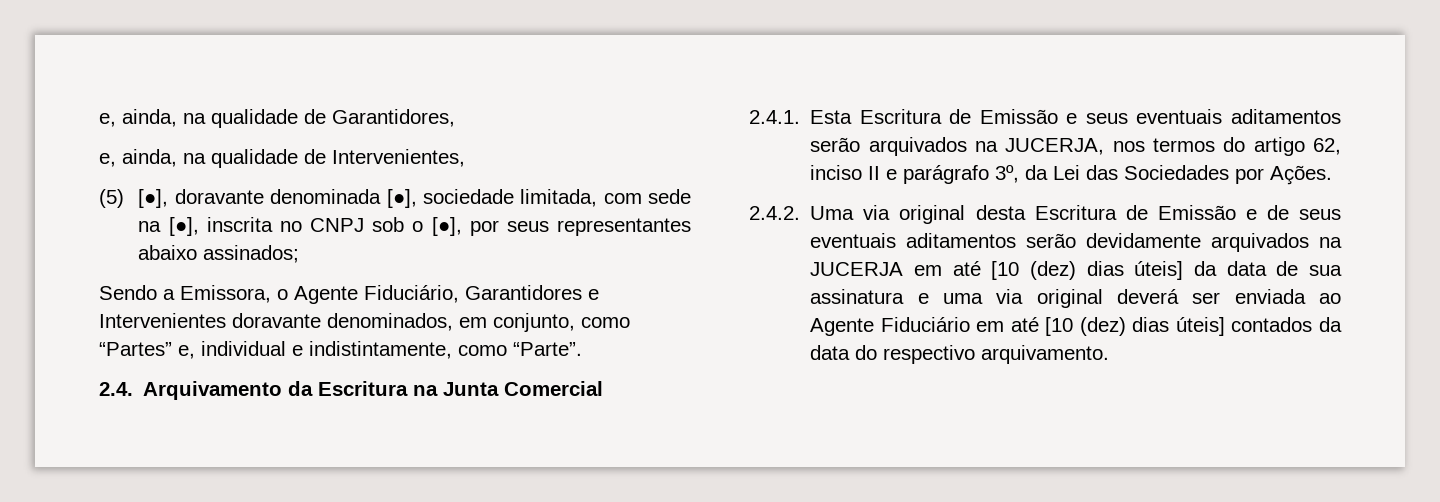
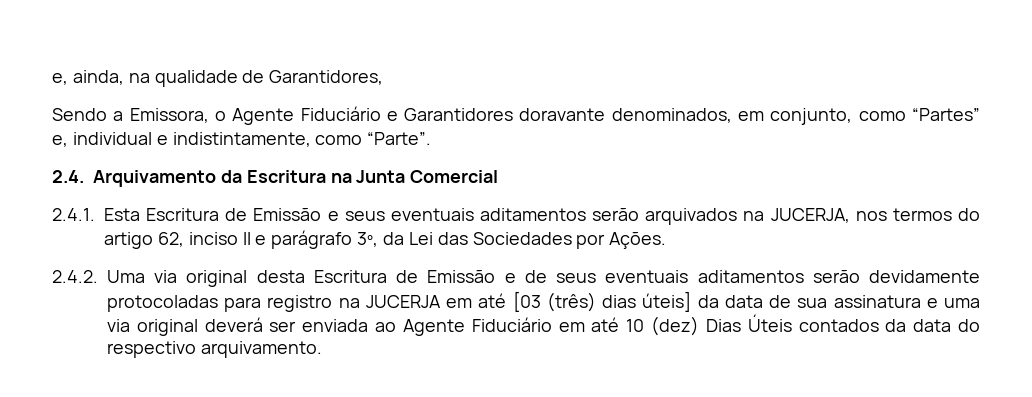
- e, ainda, na qualidade de Intervenientes,
- (5) [●], doravante denominada [●], sociedade limitada, com sede na [●], inscrita no CNPJ sob o [●], por seus representantes abaixo assinados;
- Sendo a Emissora, o Agente Fiduciário, Garantidores e Intervenientes doravante denominados, em conjunto, como “Partes” e, individual e indistintamente, como “Parte”.
+ Sendo a Emissora, o Agente Fiduciário e Garantidores doravante denominados, em conjunto, como “Partes” e, individual e indistintamente, como “Parte”.
- 2.4.2. Uma via original desta Escritura de Emissão e de seus eventuais aditamentos serão devidamente arquivados na JUCERJA em até [10 (dez) dias úteis] da data de sua assinatura e uma via original deverá ser enviada ao Agente Fiduciário em até [10 (dez) dias úteis] contados da data do respectivo arquivamento.
+ 2.4.2. Uma via original desta Escritura de Emissão e de seus eventuais aditamentos serão devidamente protocoladas para registro na JUCERJA em até [03 (três) dias úteis] da data de sua assinatura e uma via original deverá ser enviada ao Agente Fiduciário em até 10 (dez) Dias Úteis contados da data do respectivo arquivamento.

